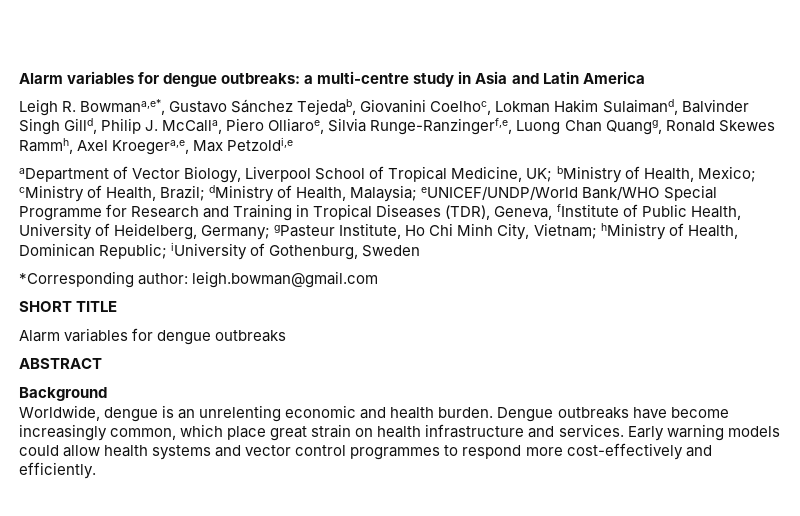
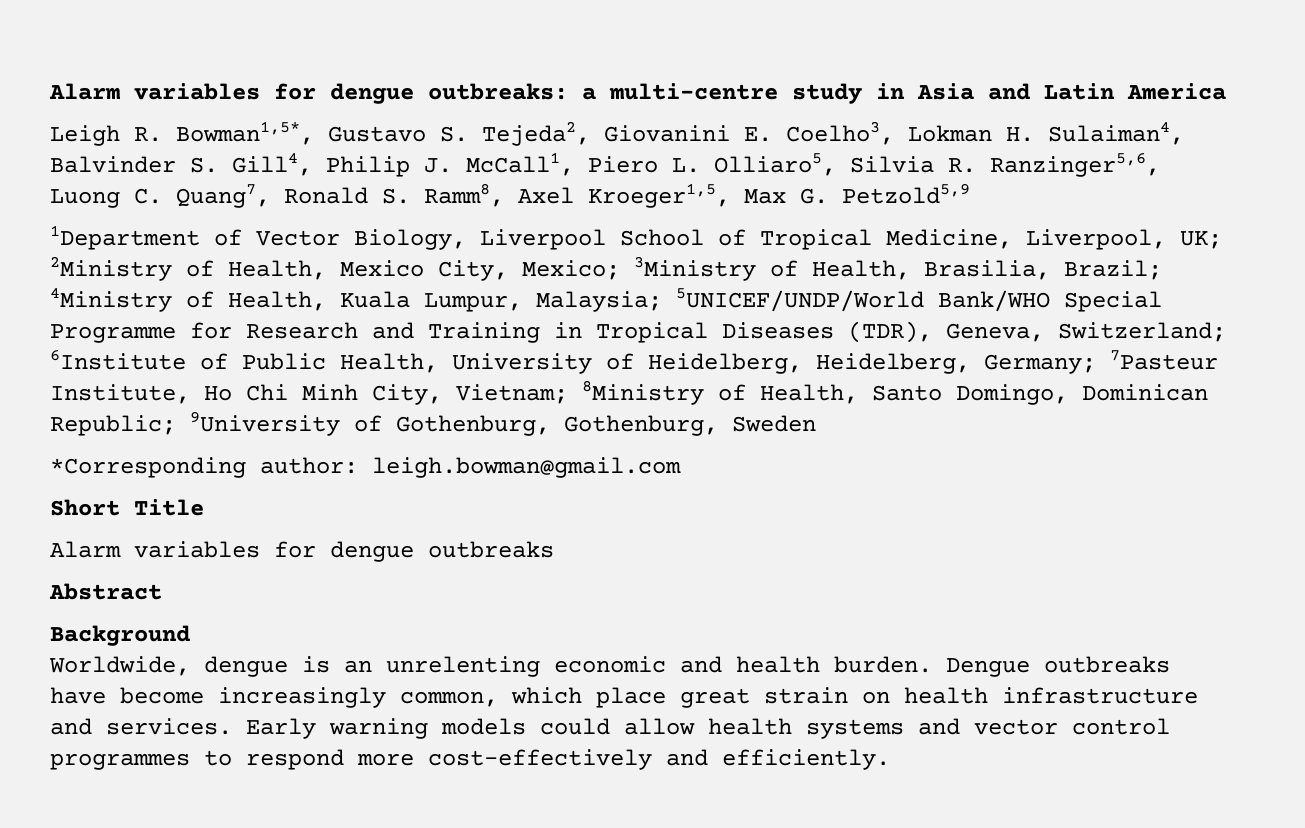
- Leigh R. Bowmana,e*, Gustavo Sánchez Tejedab, Giovanini Coelhoc, Lokman Hakim Sulaimand, Balvinder Singh Gilld, Philip J. McCalla, Piero Olliaroe, Silvia Runge-Ranzingerf,e, Luong Chan Quangg, Ronald Skewes Rammh, Axel Kroegera,e, Max Petzoldi,e
- aDepartment of Vector Biology, Liverpool School of Tropical Medicine, UK; bMinistry of Health, Mexico; cMinistry of Health, Brazil; dMinistry of Health, Malaysia; eUNICEF/UNDP/World Bank/WHO Special Programme for Research and Training in Tropical Diseases (TDR), Geneva, fInstitute of Public Health, University of Heidelberg, Germany; gPasteur Institute, Ho Chi Minh City, Vietnam; hMinistry of Health, Dominican Republic; iUniversity of Gothenburg, Sweden
+ Leigh R. Bowman1,5*, Gustavo S. Tejeda2, Giovanini E. Coelho3, Lokman H. Sulaiman4, Balvinder S. Gill4, Philip J. McCall1, Piero L. Olliaro5, Silvia R. Ranzinger5,6, Luong C. Quang7, Ronald S. Ramm8, Axel Kroeger1,5, Max G. Petzold5,9
+ 1Department of Vector Biology, Liverpool School of Tropical Medicine, Liverpool, UK; 2Ministry of Health, Mexico City, Mexico; 3Ministry of Health, Brasilia, Brazil; 4Ministry of Health, Kuala Lumpur, Malaysia; 5UNICEF/UNDP/World Bank/WHO Special Programme for Research and Training in Tropical Diseases (TDR), Geneva, Switzerland; 6Institute of Public Health, University of Heidelberg, Heidelberg, Germany; 7Pasteur Institute, Ho Chi Minh City, Vietnam; 8Ministry of Health, Santo Domingo, Dominican Republic; 9University of Gothenburg, Gothenburg, Sweden
- SHORT TITLE
+ Short Title
- ABSTRACT
+ Abstract

